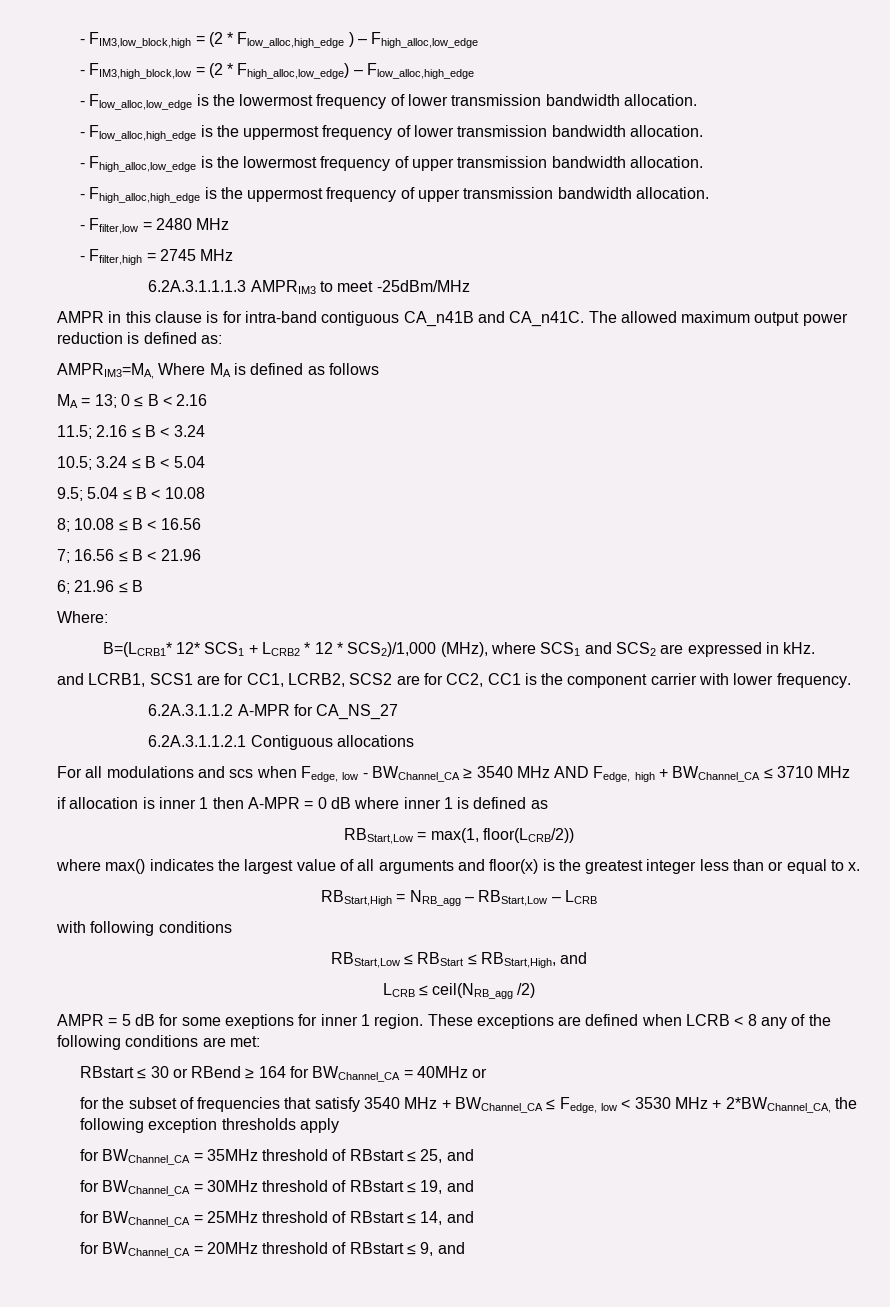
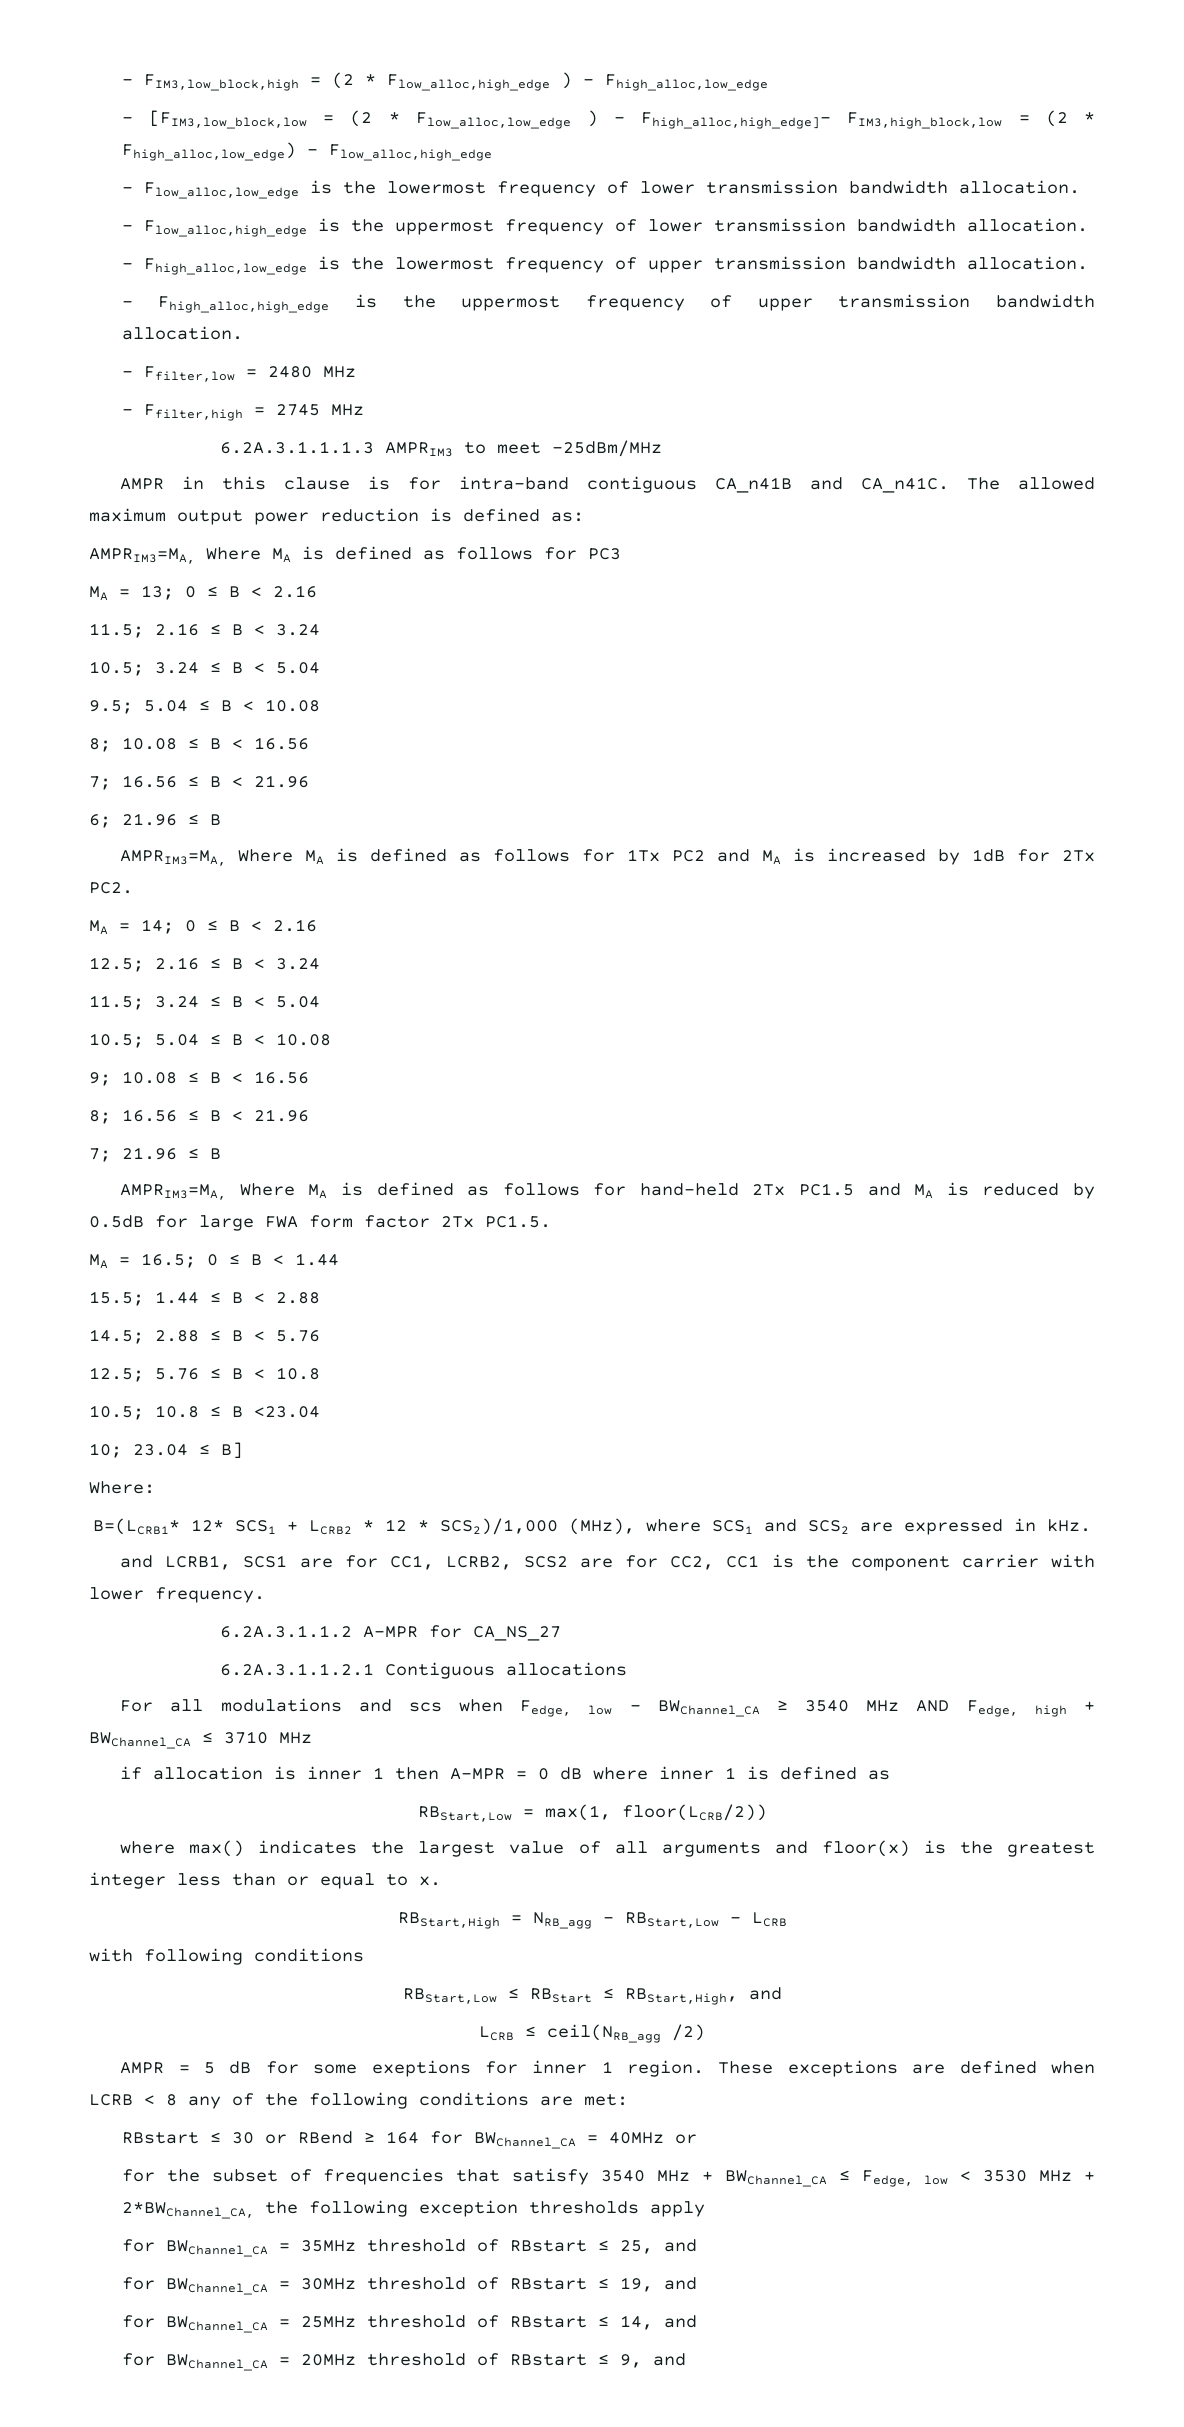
- - FIM3,high_block,low = (2 * Fhigh_alloc,low_edge) – Flow_alloc,high_edge
+ - [FIM3,low_block,low = (2 * Flow_alloc,low_edge ) – Fhigh_alloc,high_edge]- FIM3,high_block,low = (2 * Fhigh_alloc,low_edge) – Flow_alloc,high_edge
- AMPRIM3=MA, Where MA is defined as follows
+ AMPRIM3=MA, Where MA is defined as follows for PC3
+ AMPRIM3=MA, Where MA is defined as follows for 1Tx PC2 and MA is increased by 1dB for 2Tx PC2.
+ MA = 14; 0 ≤ B < 2.16
+ 12.5; 2.16 ≤ B < 3.24
+ 11.5; 3.24 ≤ B < 5.04
+ 10.5; 5.04 ≤ B < 10.08
+ 9; 10.08 ≤ B < 16.56
+ 8; 16.56 ≤ B < 21.96
+ 7; 21.96 ≤ B
+ AMPRIM3=MA, Where MA is defined as follows for hand-held 2Tx PC1.5 and MA is reduced by 0.5dB for large FWA form factor 2Tx PC1.5.
+ MA = 16.5; 0 ≤ B < 1.44
+ 15.5; 1.44 ≤ B < 2.88
+ 14.5; 2.88 ≤ B < 5.76
+ 12.5; 5.76 ≤ B < 10.8
+ 10.5; 10.8 ≤ B <23.04
+ 10; 23.04 ≤ B]

